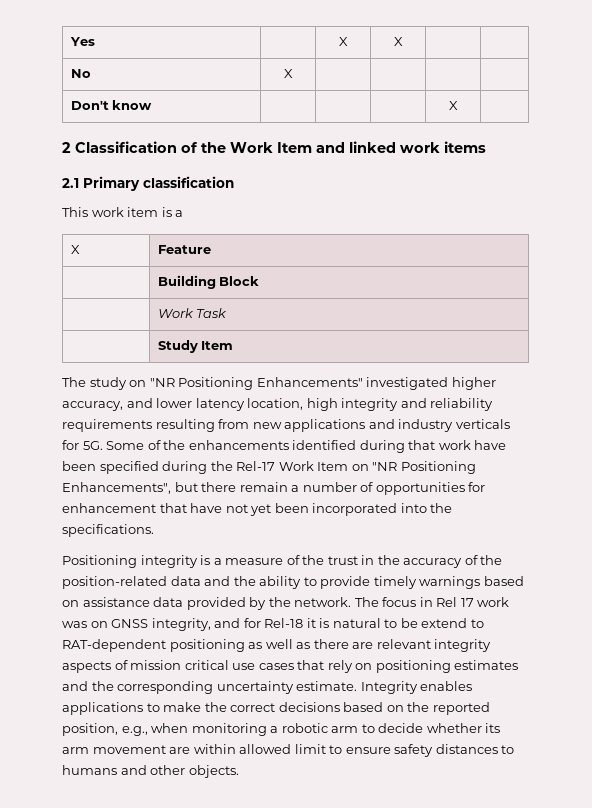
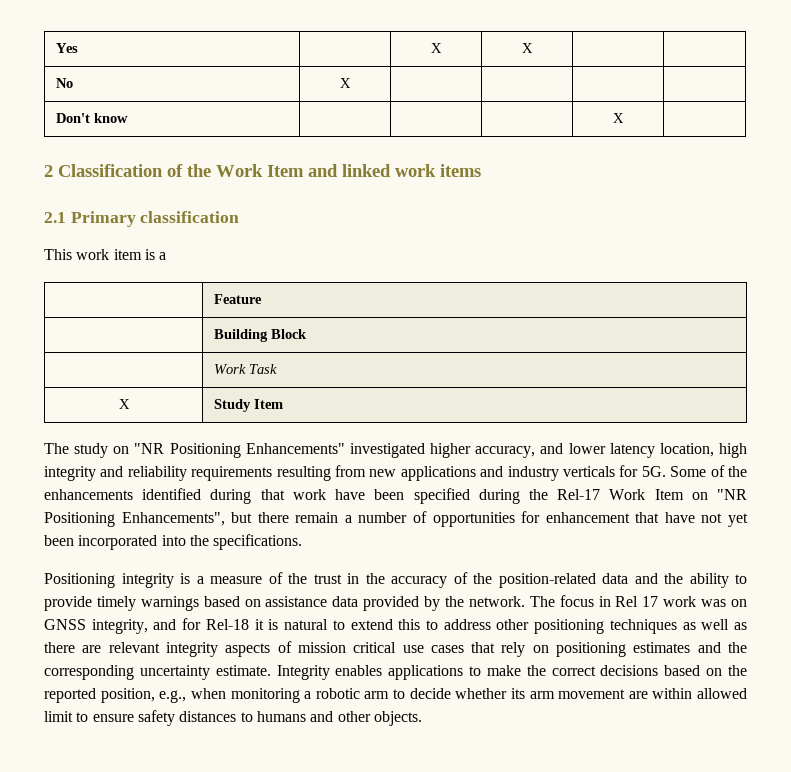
- X | Feature
+ | Feature
- | Study Item
+ X | Study Item
- The focus in Rel 17 work was on GNSS integrity, and for Rel-18 it is natural to be extend to RAT-dependent positioning as well as there are relevant integrity aspects of mission critical use cases that rely on positioning estimates and the corresponding uncertainty estimate.
+ The focus in Rel 17 work was on GNSS integrity, and for Rel-18 it is natural to extend this to address other positioning techniques as well as there are relevant integrity aspects of mission critical use cases that rely on positioning estimates and the corresponding uncertainty estimate.

